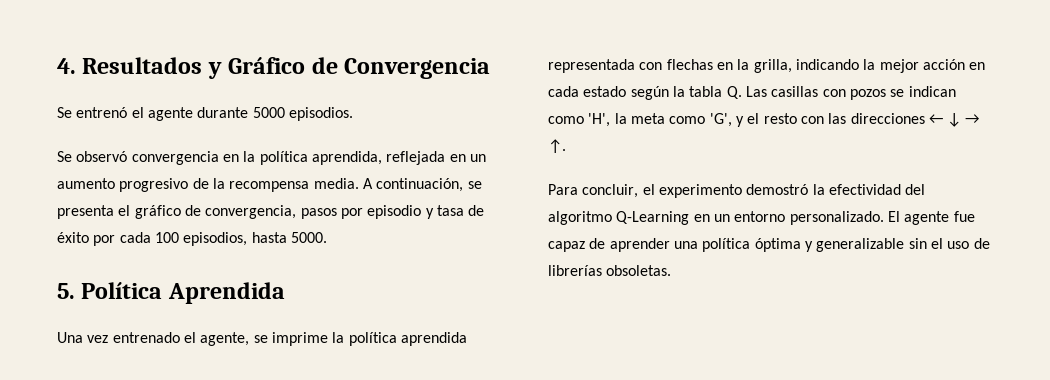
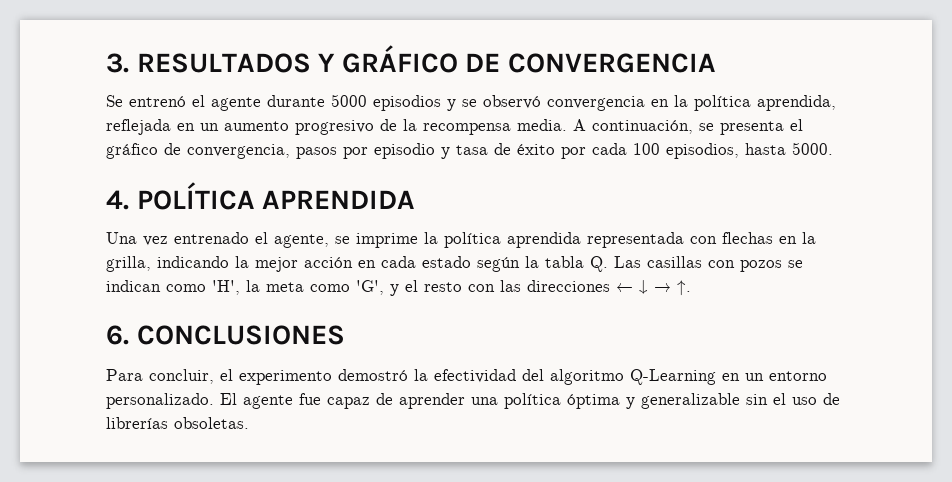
- 4. Resultados y Gráfico de Convergencia
+ 3. RESULTADOS Y GRÁFICO DE CONVERGENCIA
- Se entrenó el agente durante 5000 episodios.
- Se observó convergencia en la política aprendida, reflejada en un aumento progresivo de la recompensa media.
+ Se entrenó el agente durante 5000 episodios y se observó convergencia en la política aprendida, reflejada en un aumento progresivo de la recompensa media.
- 5. Política Aprendida
+ 4. POLÍTICA APRENDIDA
+ 6. CONCLUSIONES

